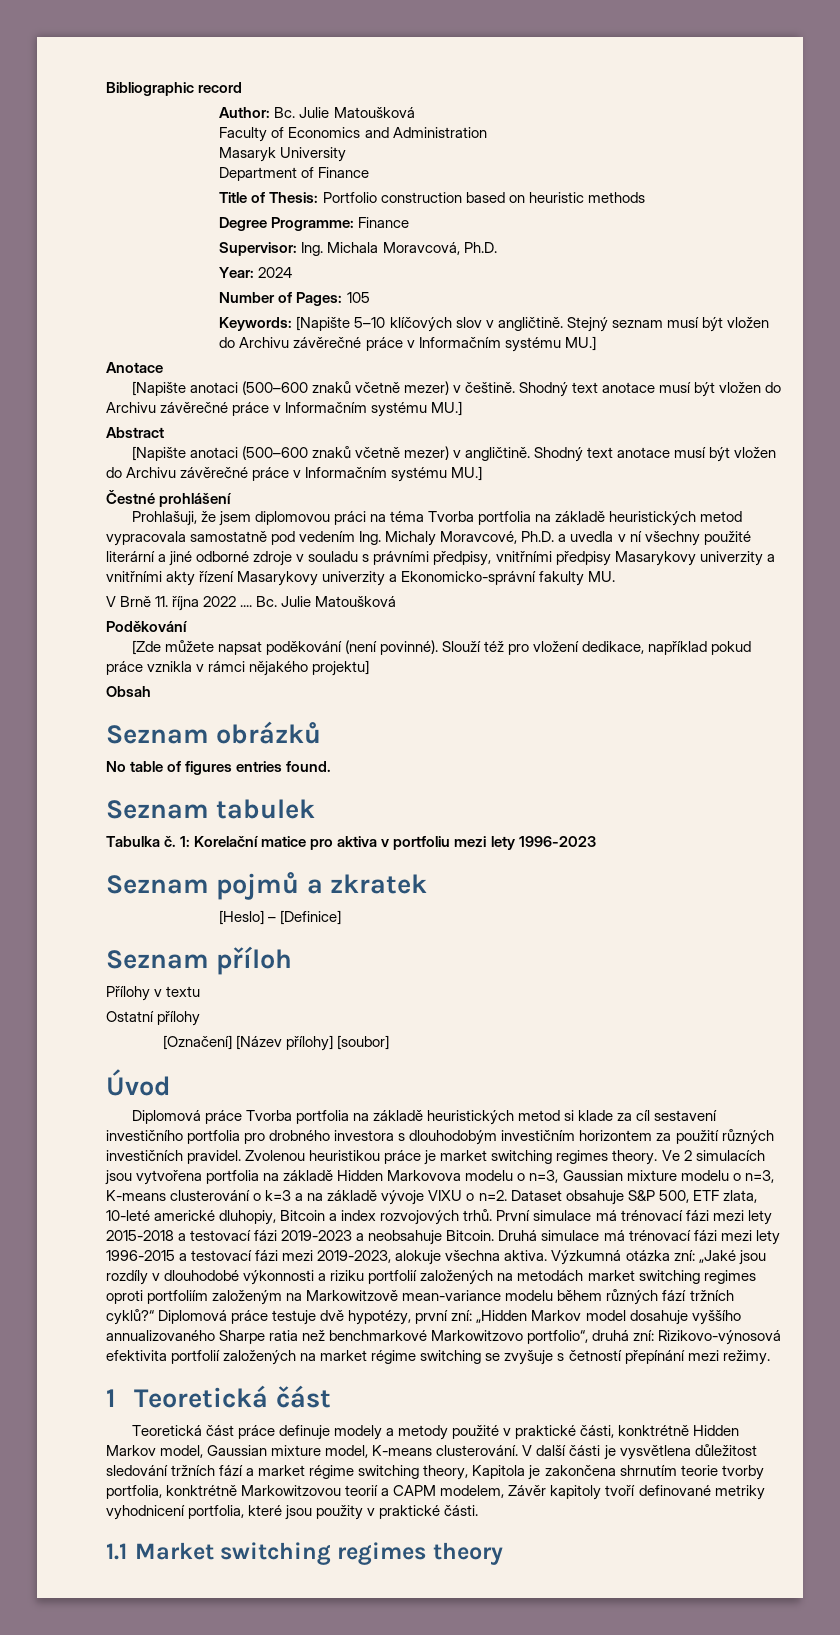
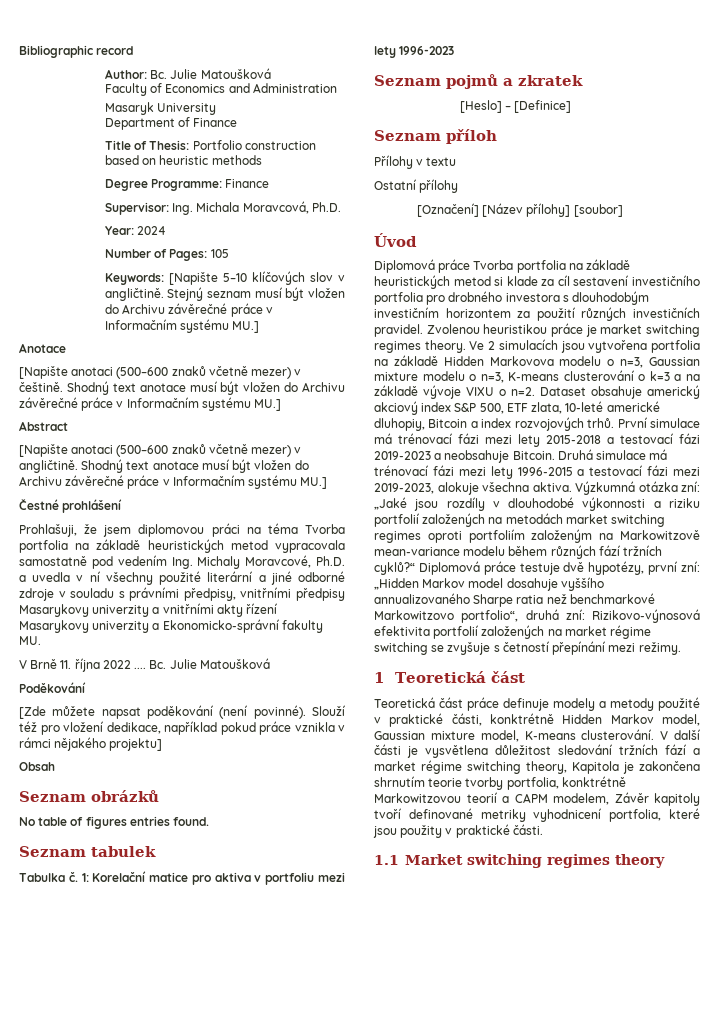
- Dataset obsahuje S&P 500, ETF zlata, 10-leté americké dluhopiy, Bitcoin a index rozvojových trhů.
+ Dataset obsahuje americký akciový index S&P 500, ETF zlata, 10-leté americké dluhopiy, Bitcoin a index rozvojových trhů.

